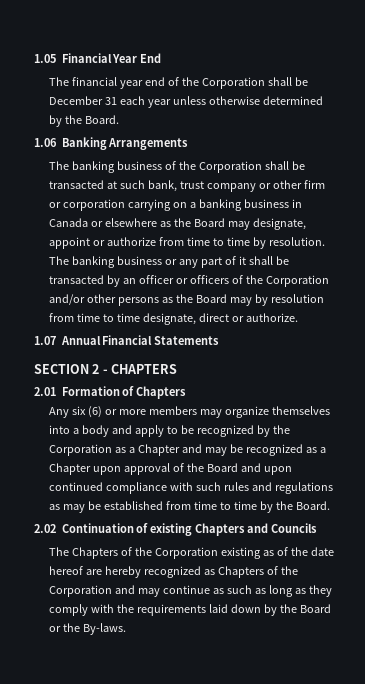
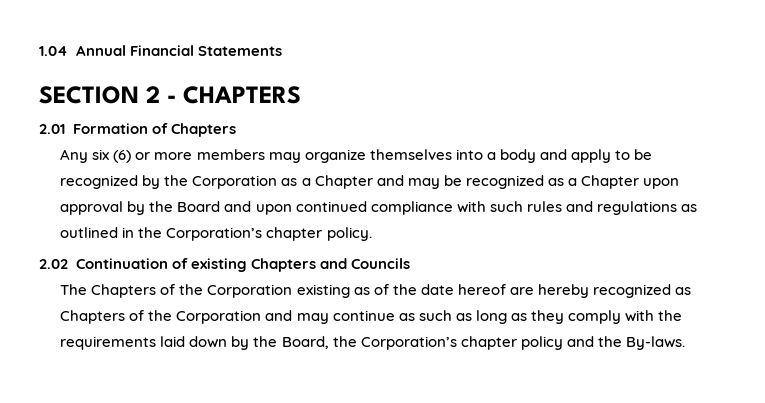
- 1.05 Financial Year End
- The financial year end of the Corporation shall be December 31 each year unless otherwise determined by the Board.
- 1.06 Banking Arrangements
- The banking business of the Corporation shall be transacted at such bank, trust company or other firm or corporation carrying on a banking business in Canada or elsewhere as the Board may designate, appoint or authorize from time to time by resolution. The banking business or any part of it shall be transacted by an officer or officers of the Corporation and/or other persons as the Board may by resolution from time to time designate, direct or authorize.
- 1.07 Annual Financial Statements
+ 1.04 Annual Financial Statements
- Any six (6) or more members may organize themselves into a body and apply to be recognized by the Corporation as a Chapter and may be recognized as a Chapter upon approval of the Board and upon continued compliance with such rules and regulations as may be established from time to time by the Board.
+ Any six (6) or more members may organize themselves into a body and apply to be recognized by the Corporation as a Chapter and may be recognized as a Chapter upon approval by the Board and upon continued compliance with such rules and regulations as outlined in the Corporation’s chapter policy.
- The Chapters of the Corporation existing as of the date hereof are hereby recognized as Chapters of the Corporation and may continue as such as long as they comply with the requirements laid down by the Board or the By-laws.
+ The Chapters of the Corporation existing as of the date hereof are hereby recognized as Chapters of the Corporation and may continue as such as long as they comply with the requirements laid down by the Board, the Corporation’s chapter policy and the By-laws.

